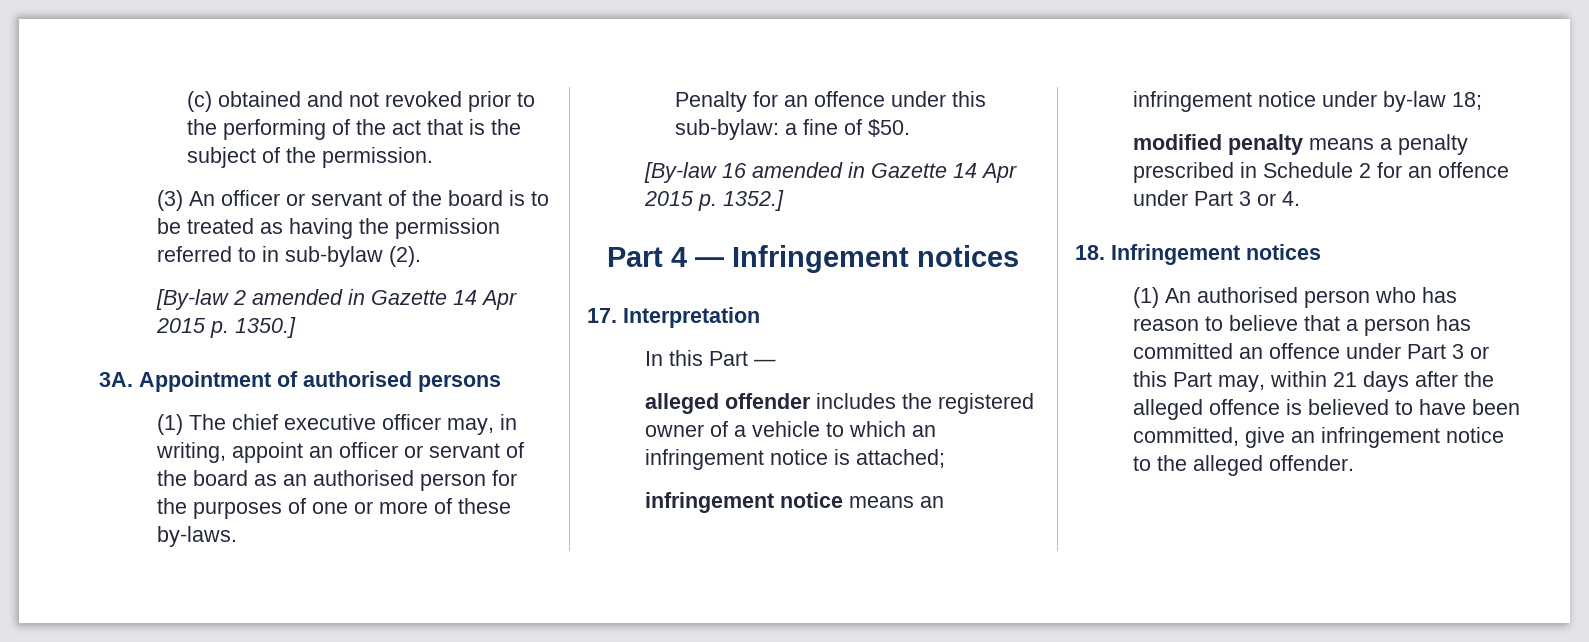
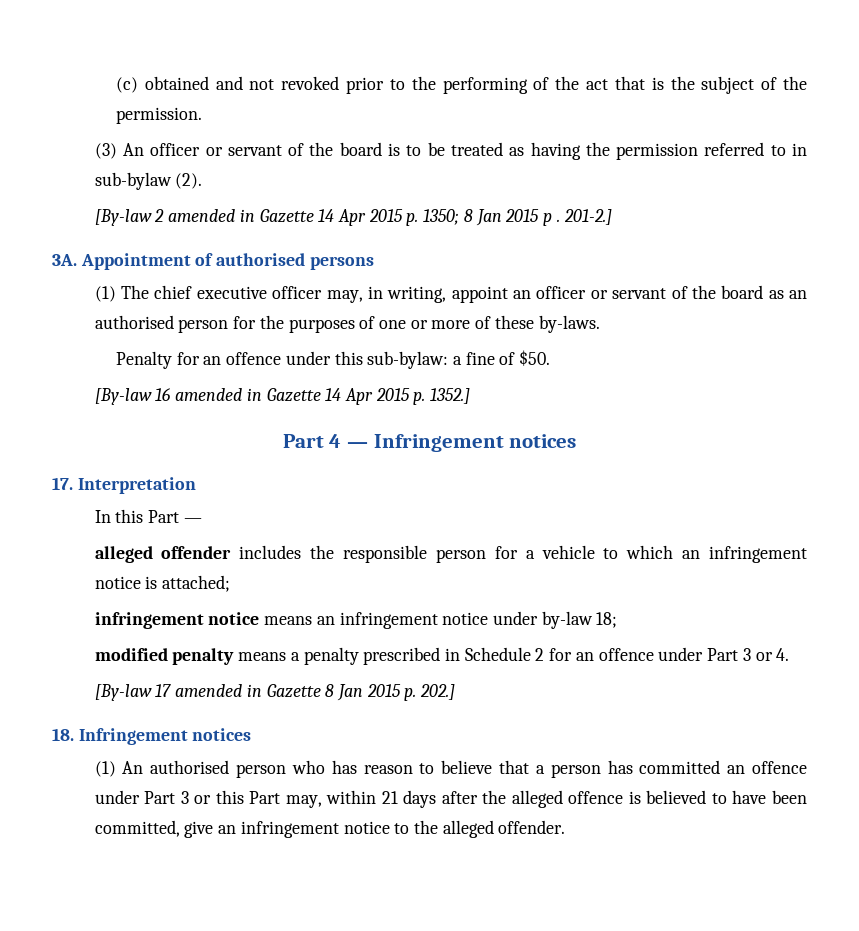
- [By-law 2 amended in Gazette 14 Apr 2015 p. 1350.]
+ [By-law 2 amended in Gazette 14 Apr 2015 p. 1350; 8 Jan 2015 p . 201-2.]
- alleged offender includes the registered owner of a vehicle to which an infringement notice is attached;
+ alleged offender includes the responsible person for a vehicle to which an infringement notice is attached;
+ [By-law 17 amended in Gazette 8 Jan 2015 p. 202.]

